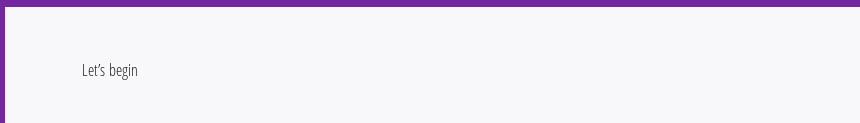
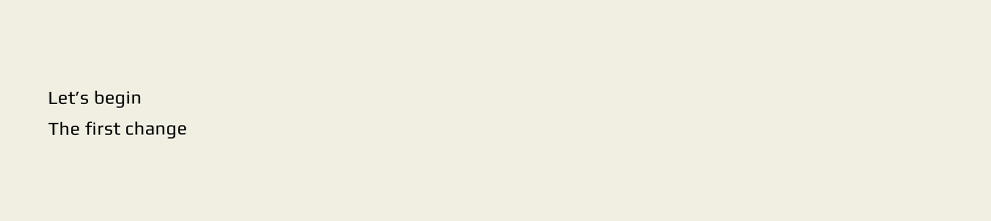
+ The first change

